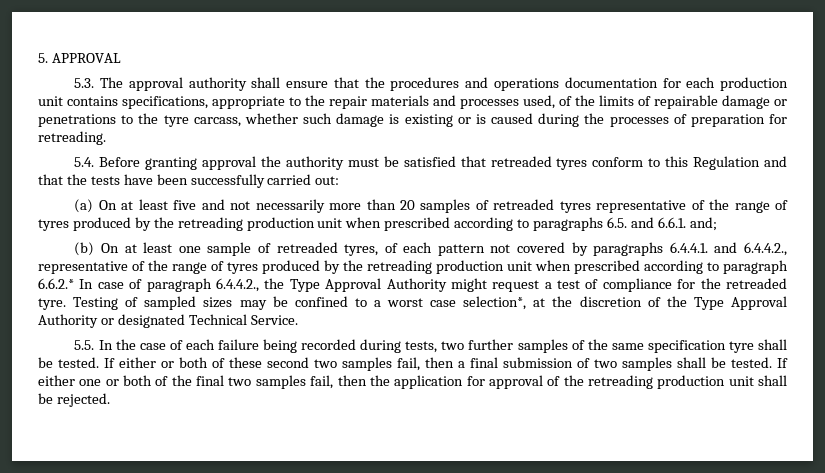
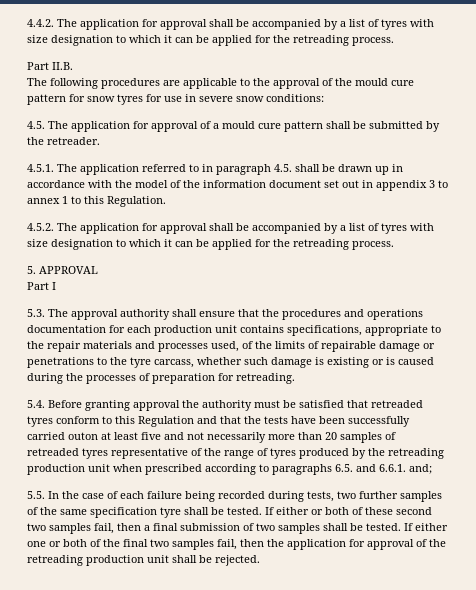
+ 4.4.2. The application for approval shall be accompanied by a list of tyres with size designation to which it can be applied for the retreading process.
+ Part II.B.
+ The following procedures are applicable to the approval of the mould cure pattern for snow tyres for use in severe snow conditions:
+ 4.5. The application for approval of a mould cure pattern shall be submitted by the retreader.
+ 4.5.1. The application referred to in paragraph 4.5. shall be drawn up in accordance with the model of the information document set out in appendix 3 to annex 1 to this Regulation.
+ 4.5.2. The application for approval shall be accompanied by a list of tyres with size designation to which it can be applied for the retreading process.
+ Part I
- 5.4. Before granting approval the authority must be satisfied that retreaded tyres conform to this Regulation and that the tests have been successfully carried out:
- (a) On at least five and not necessarily more than 20 samples of retreaded tyres representative of the range of tyres produced by the retreading production unit when prescribed according to paragraphs 6.5. and 6.6.1. and;
+ 5.4. Before granting approval the authority must be satisfied that retreaded tyres conform to this Regulation and that the tests have been successfully carried outon at least five and not necessarily more than 20 samples of retreaded tyres representative of the range of tyres produced by the retreading production unit when prescribed according to paragraphs 6.5. and 6.6.1. and;
- (b) On at least one sample of retreaded tyres, of each pattern not covered by paragraphs 6.4.4.1. and 6.4.4.2., representative of the range of tyres produced by the retreading production unit when prescribed according to paragraph 6.6.2.* In case of paragraph 6.4.4.2., the Type Approval Authority might request a test of compliance for the retreaded tyre. Testing of sampled sizes may be confined to a worst case selection*, at the discretion of the Type Approval Authority or designated Technical Service.

